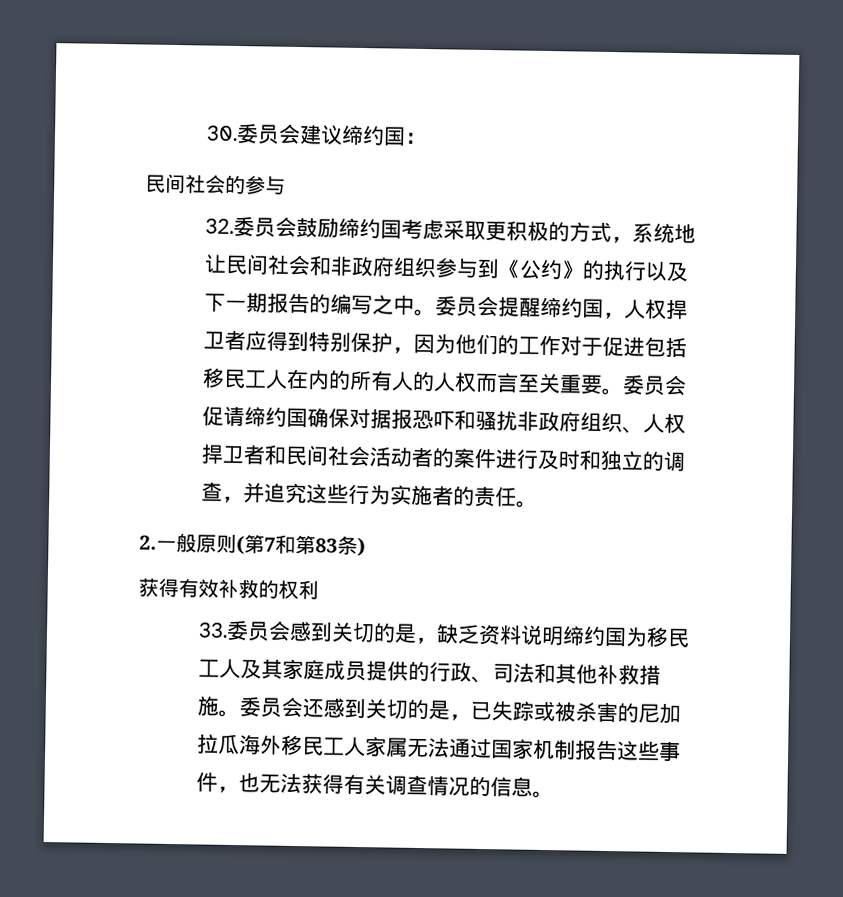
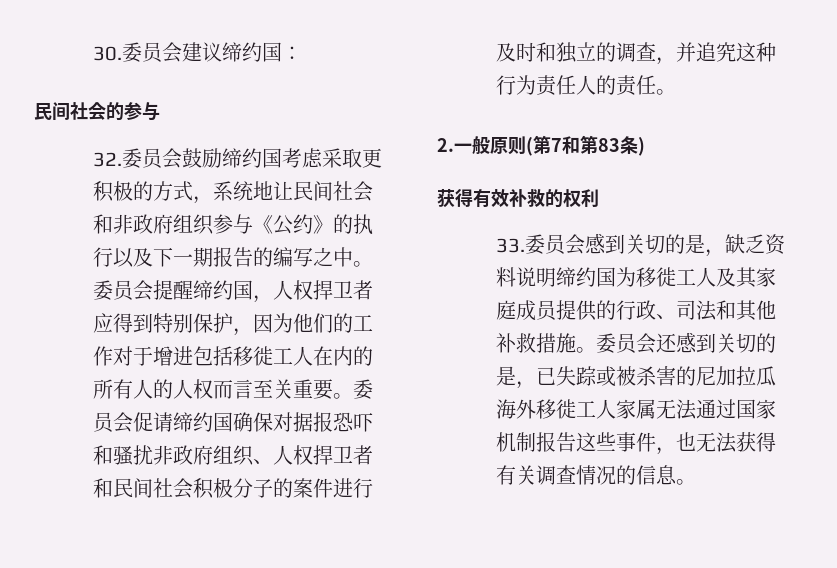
- 32.委员会鼓励缔约国考虑采取更积极的方式，系统地让民间社会和非政府组织参与到《公约》的执行以及下一期报告的编写之中。
+ 32.委员会鼓励缔约国考虑采取更积极的方式，系统地让民间社会和非政府组织参与《公约》的执行以及下一期报告的编写之中。
- 委员会提醒缔约国，人权捍卫者应得到特别保护，因为他们的工作对于促进包括移民工人在内的所有人的人权而言至关重要。
+ 委员会提醒缔约国，人权捍卫者应得到特别保护，因为他们的工作对于增进包括移徙工人在内的所有人的人权而言至关重要。
- 委员会促请缔约国确保对据报恐吓和骚扰非政府组织、人权捍卫者和民间社会活动者的案件进行及时和独立的调查，并追究这些行为实施者的责任。
+ 委员会促请缔约国确保对据报恐吓和骚扰非政府组织、人权捍卫者和民间社会积极分子的案件进行及时和独立的调查，并追究这种行为责任人的责任。
- 33.委员会感到关切的是，缺乏资料说明缔约国为移民工人及其家庭成员提供的行政、司法和其他补救措施。
+ 33.委员会感到关切的是，缺乏资料说明缔约国为移徙工人及其家庭成员提供的行政、司法和其他补救措施。
- 委员会还感到关切的是，已失踪或被杀害的尼加拉瓜海外移民工人家属无法通过国家机制报告这些事件，也无法获得有关调查情况的信息。
+ 委员会还感到关切的是，已失踪或被杀害的尼加拉瓜海外移徙工人家属无法通过国家机制报告这些事件，也无法获得有关调查情况的信息。

